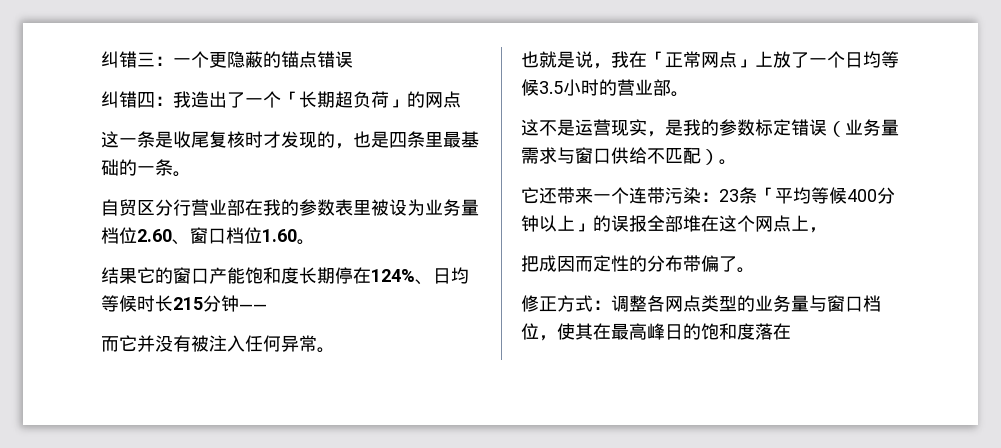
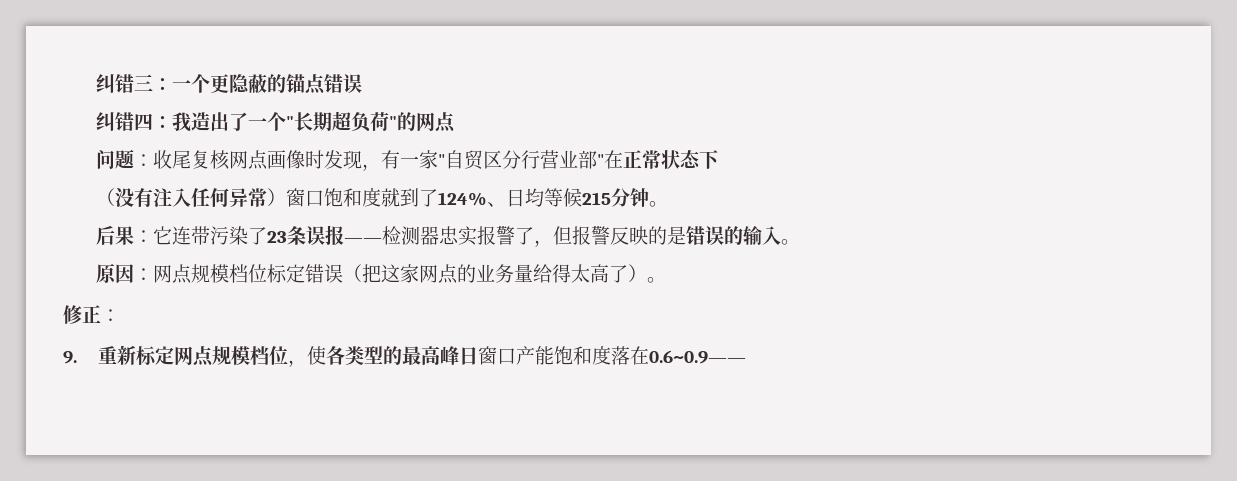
- 纠错四：我造出了一个「长期超负荷」的网点
+ 纠错四：我造出了一个"长期超负荷"的网点
- 这一条是收尾复核时才发现的，也是四条里最基础的一条。
- 自贸区分行营业部在我的参数表里被设为业务量档位2.60、窗口档位1.60。
- 结果它的窗口产能饱和度长期停在124%、日均等候时长215分钟——
- 而它并没有被注入任何异常。
- 也就是说，我在「正常网点」上放了一个日均等候3.5小时的营业部。
- 这不是运营现实，是我的参数标定错误（业务量需求与窗口供给不匹配）。
- 它还带来一个连带污染：23条「平均等候400分钟以上」的误报全部堆在这个网点上，
- 把成因而定性的分布带偏了。
- 修正方式：调整各网点类型的业务量与窗口档位，使其在最高峰日的饱和度落在
+ 问题：收尾复核网点画像时发现，有一家"自贸区分行营业部"在正常状态下
+ （没有注入任何异常）窗口饱和度就到了124%、日均等候215分钟。
+ 后果：它连带污染了23条误报——检测器忠实报警了，但报警反映的是错误的输入。
+ 原因：网点规模档位标定错误（把这家网点的业务量给得太高了）。
+ 修正：
+ 9.重新标定网点规模档位，使各类型的最高峰日窗口产能饱和度落在0.6~0.9——

